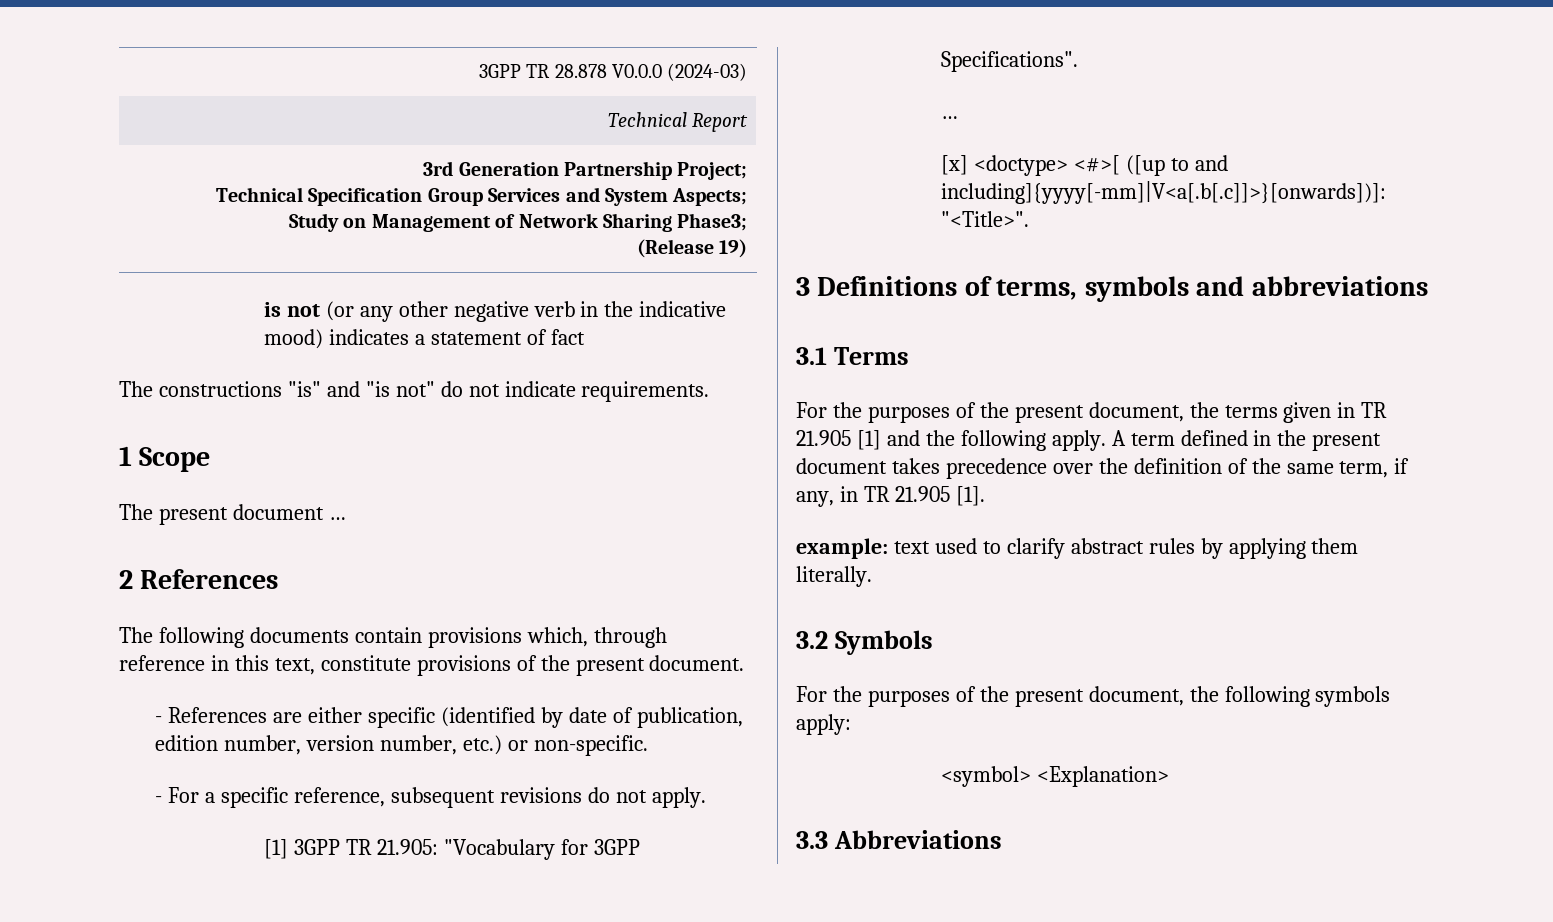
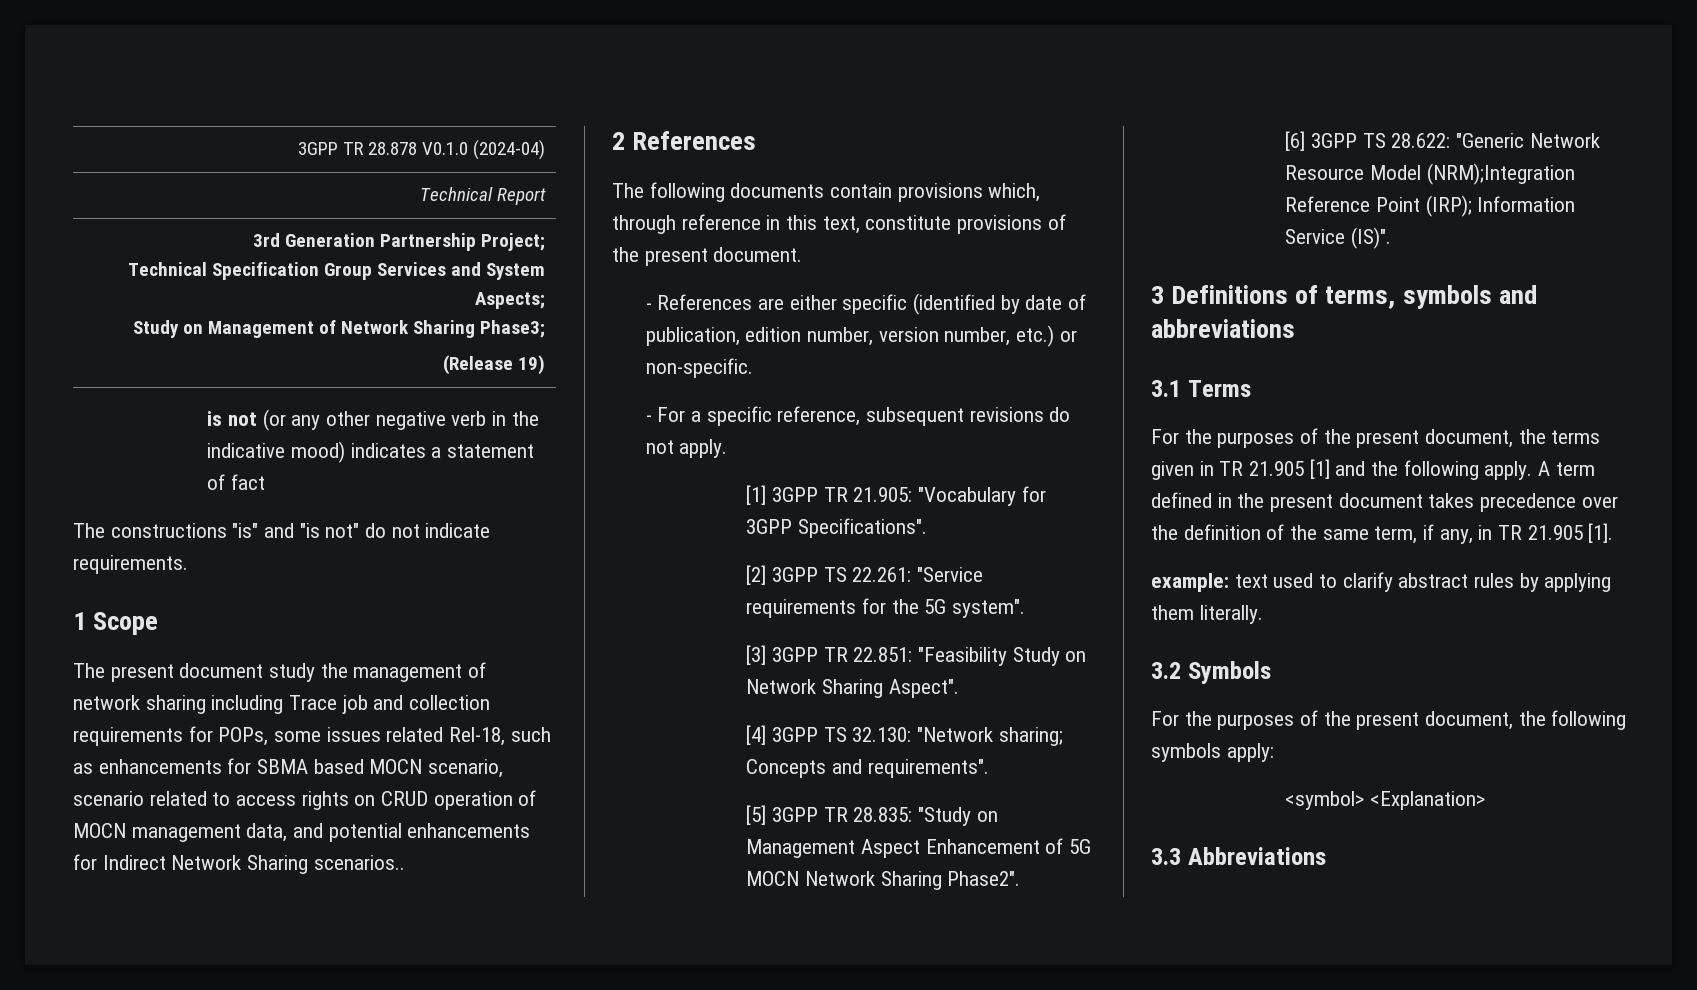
- 3GPP TR 28.878 V0.0.0 (2024-03)
+ 3GPP TR 28.878 V0.1.0 (2024-04)
- The present document …
+ The present document study the management of network sharing including Trace job and collection requirements for POPs, some issues related Rel-18, such as enhancements for SBMA based MOCN scenario, scenario related to access rights on CRUD operation of MOCN management data, and potential enhancements for Indirect Network Sharing scenarios..
  [1] 3GPP TR 21.905: "Vocabulary for 3GPP Specifications".
- …
- [x] <doctype> <#>[ ([up to and including]{yyyy[-mm]|V<a[.b[.c]]>}[onwards])]: "<Title>".
+ [2] 3GPP TS 22.261: "Service requirements for the 5G system".
+ [3] 3GPP TR 22.851: "Feasibility Study on Network Sharing Aspect".
+ [4] 3GPP TS 32.130: "Network sharing; Concepts and requirements".
+ [5] 3GPP TR 28.835: "Study on Management Aspect Enhancement of 5G MOCN Network Sharing Phase2".
+ [6] 3GPP TS 28.622: "Generic Network Resource Model (NRM);Integration Reference Point (IRP); Information Service (IS)".

